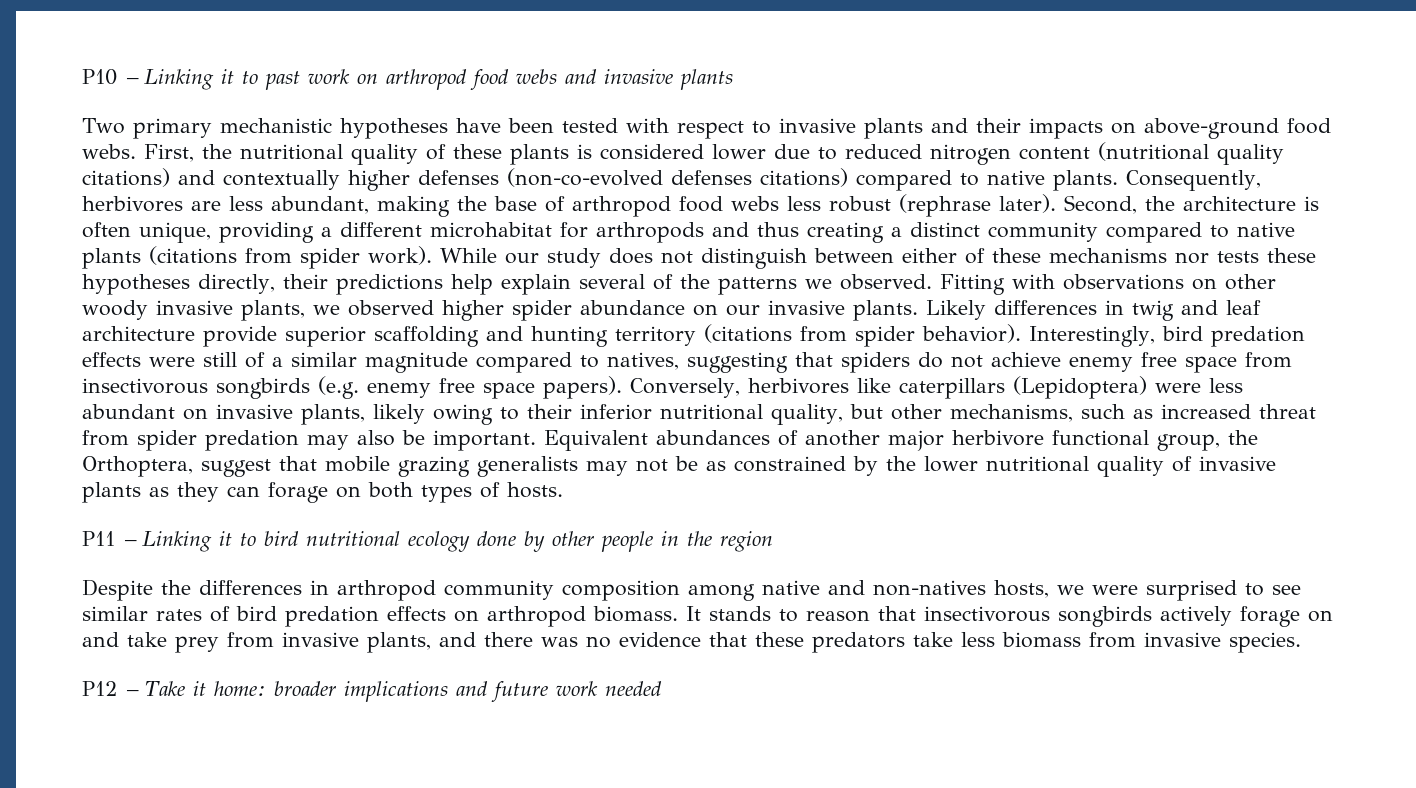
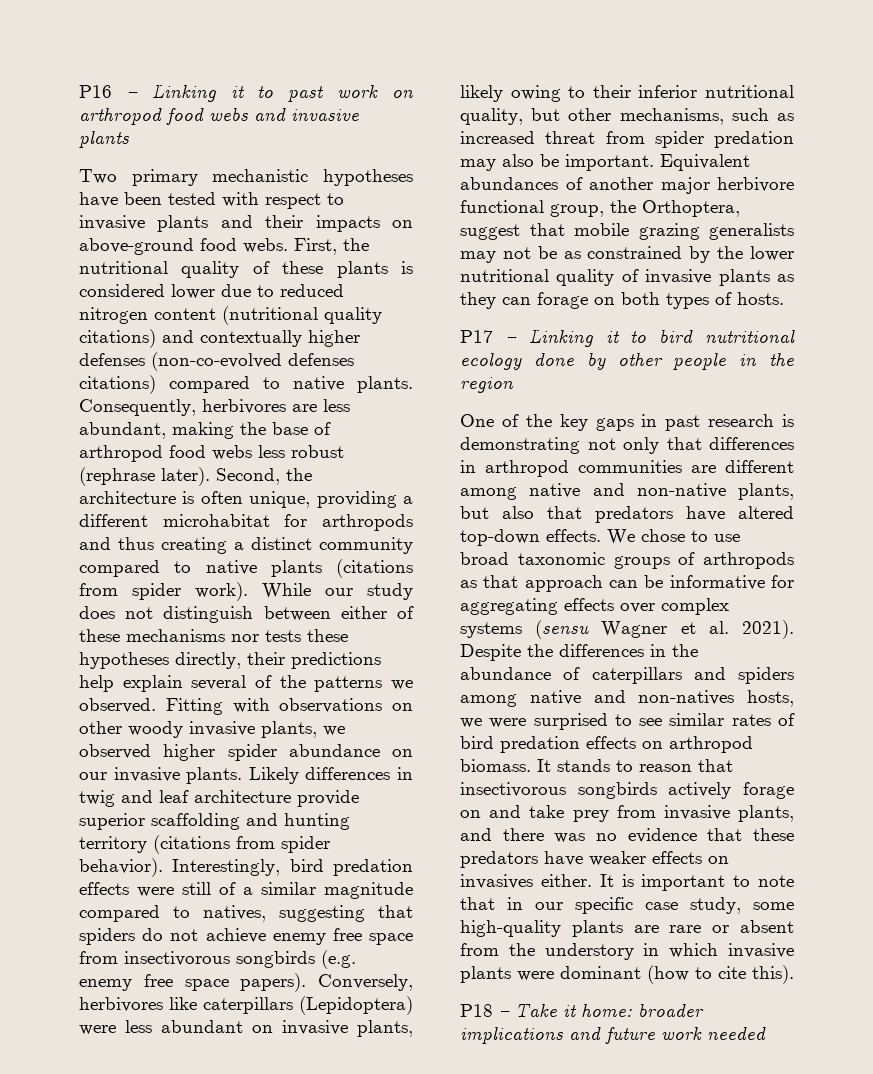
- P10 – Linking it to past work on arthropod food webs and invasive plants
+ P16 – Linking it to past work on arthropod food webs and invasive plants
- P11 – Linking it to bird nutritional ecology done by other people in the region
+ P17 – Linking it to bird nutritional ecology done by other people in the region
- Despite the differences in arthropod community composition among native and non-natives hosts, we were surprised to see similar rates of bird predation effects on arthropod biomass.
+ One of the key gaps in past research is demonstrating not only that differences in arthropod communities are different among native and non-native plants, but also that predators have altered top-down effects. We chose to use broad taxonomic groups of arthropods as that approach can be informative for aggregating effects over complex systems (sensu Wagner et al. 2021). Despite the differences in the abundance of caterpillars and spiders among native and non-natives hosts, we were surprised to see similar rates of bird predation effects on arthropod biomass.
- It stands to reason that insectivorous songbirds actively forage on and take prey from invasive plants, and there was no evidence that these predators take less biomass from invasive species.
- P12 – Take it home: broader implications and future work needed
+ It stands to reason that insectivorous songbirds actively forage on and take prey from invasive plants, and there was no evidence that these predators have weaker effects on invasives either. It is important to note that in our specific case study, some high-quality plants are rare or absent from the understory in which invasive plants were dominant (how to cite this).
+ P18 – Take it home: broader implications and future work needed

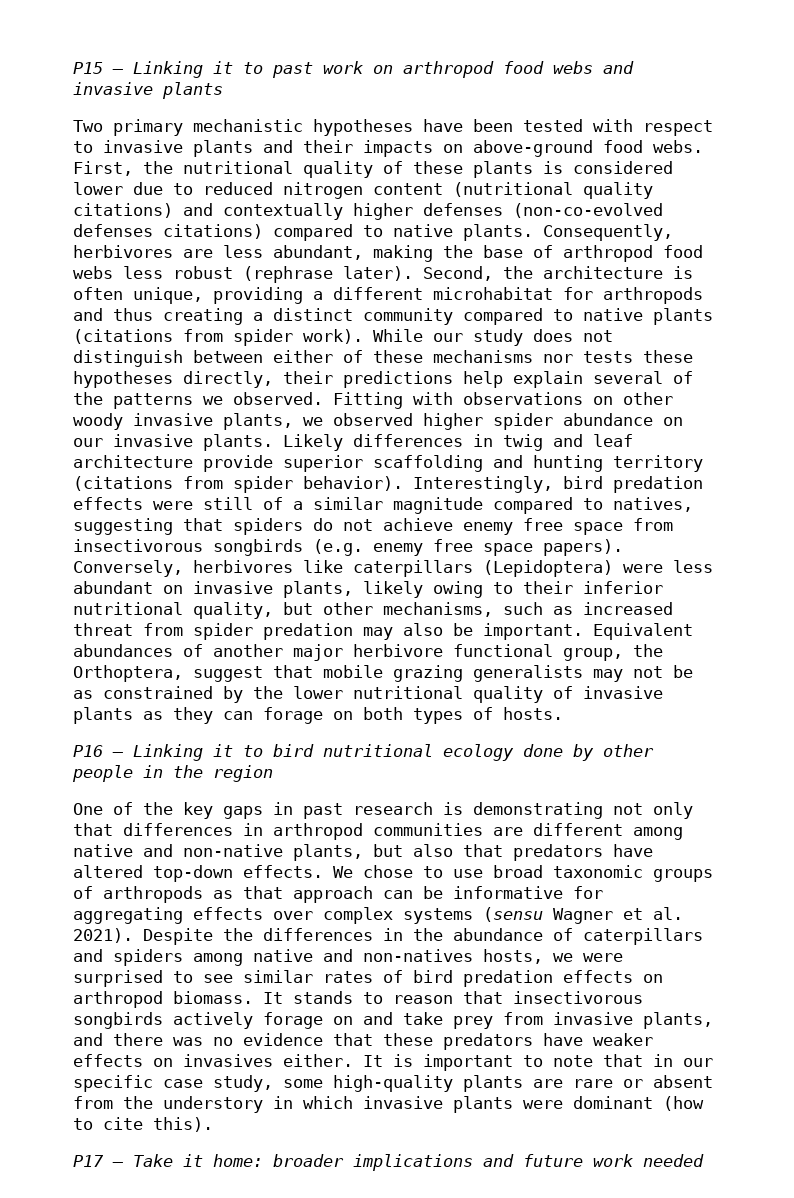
- P16 – Linking it to past work on arthropod food webs and invasive plants
+ P15 – Linking it to past work on arthropod food webs and invasive plants
- P17 – Linking it to bird nutritional ecology done by other people in the region
+ P16 – Linking it to bird nutritional ecology done by other people in the region
- P18 – Take it home: broader implications and future work needed
+ P17 – Take it home: broader implications and future work needed

